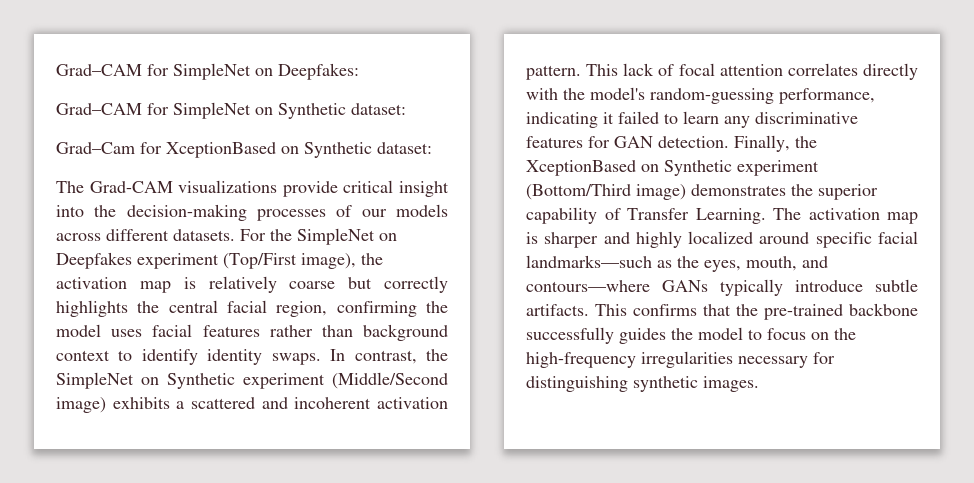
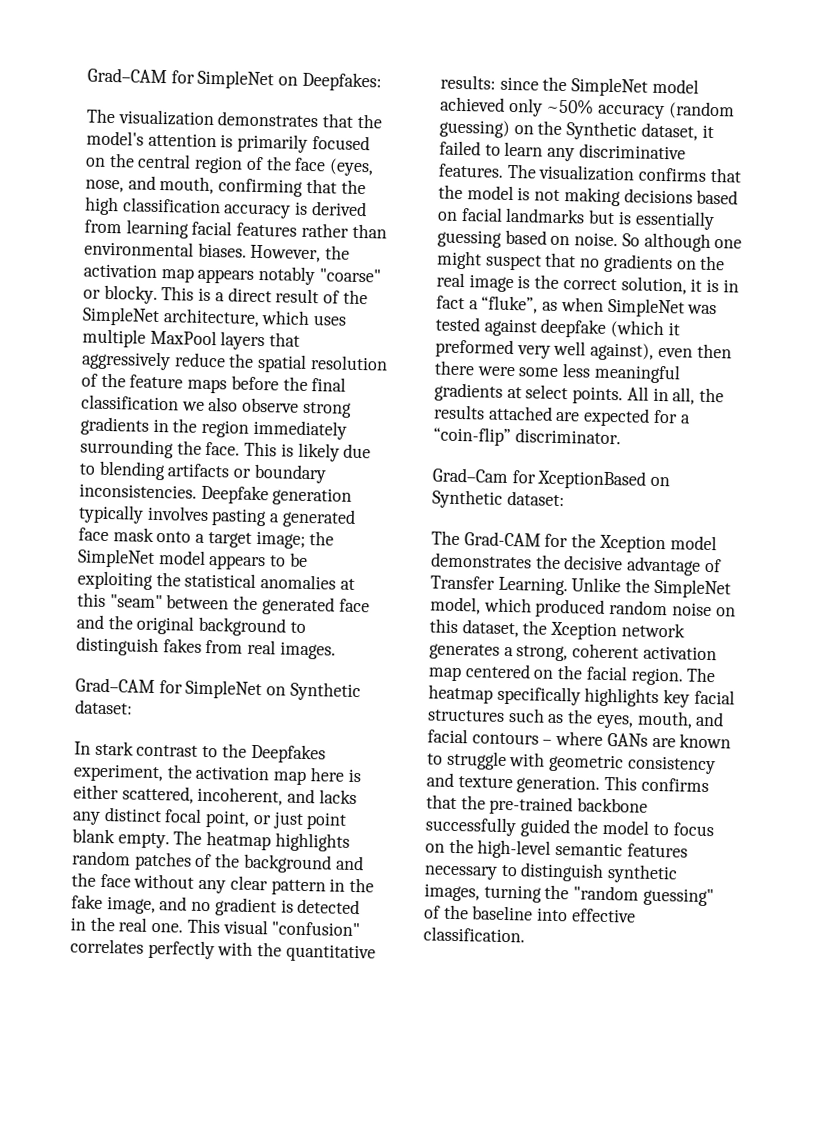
+ The visualization demonstrates that the model's attention is primarily focused on the central region of the face (eyes, nose, and mouth, confirming that the high classification accuracy is derived from learning facial features rather than environmental biases. However, the activation map appears notably "coarse" or blocky. This is a direct result of the SimpleNet architecture, which uses multiple MaxPool layers that aggressively reduce the spatial resolution of the feature maps before the final classification we also observe strong gradients in the region immediately surrounding the face. This is likely due to blending artifacts or boundary inconsistencies. Deepfake generation typically involves pasting a generated face mask onto a target image; the SimpleNet model appears to be exploiting the statistical anomalies at this "seam" between the generated face and the original background to distinguish fakes from real images.
+ In stark contrast to the Deepfakes experiment, the activation map here is either scattered, incoherent, and lacks any distinct focal point, or just point blank empty. The heatmap highlights random patches of the background and the face without any clear pattern in the fake image, and no gradient is detected in the real one. This visual "confusion" correlates perfectly with the quantitative results: since the SimpleNet model achieved only ~50% accuracy (random guessing) on the Synthetic dataset, it failed to learn any discriminative features. The visualization confirms that the model is not making decisions based on facial landmarks but is essentially guessing based on noise. So although one might suspect that no gradients on the real image is the correct solution, it is in fact a “fluke”, as when SimpleNet was tested against deepfake (which it preformed very well against), even then there were some less meaningful gradients at select points. All in all, the results attached are expected for a “coin-flip” discriminator.
- The Grad-CAM visualizations provide critical insight into the decision-making processes of our models across different datasets. For the SimpleNet on Deepfakes experiment (Top/First image), the activation map is relatively coarse but correctly highlights the central facial region, confirming the model uses facial features rather than background context to identify identity swaps. In contrast, the SimpleNet on Synthetic experiment (Middle/Second image) exhibits a scattered and incoherent activation pattern. This lack of focal attention correlates directly with the model's random-guessing performance, indicating it failed to learn any discriminative features for GAN detection. Finally, the XceptionBased on Synthetic experiment (Bottom/Third image) demonstrates the superior capability of Transfer Learning. The activation map is sharper and highly localized around specific facial landmarks—such as the eyes, mouth, and contours—where GANs typically introduce subtle artifacts.
+ The Grad-CAM for the Xception model demonstrates the decisive advantage of Transfer Learning. Unlike the SimpleNet model, which produced random noise on this dataset, the Xception network generates a strong, coherent activation map centered on the facial region. The heatmap specifically highlights key facial structures such as the eyes, mouth, and facial contours – where GANs are known to struggle with geometric consistency and texture generation.
- This confirms that the pre-trained backbone successfully guides the model to focus on the high-frequency irregularities necessary for distinguishing synthetic images.
+ This confirms that the pre-trained backbone successfully guided the model to focus on the high-level semantic features necessary to distinguish synthetic images, turning the "random guessing" of the baseline into effective classification.

